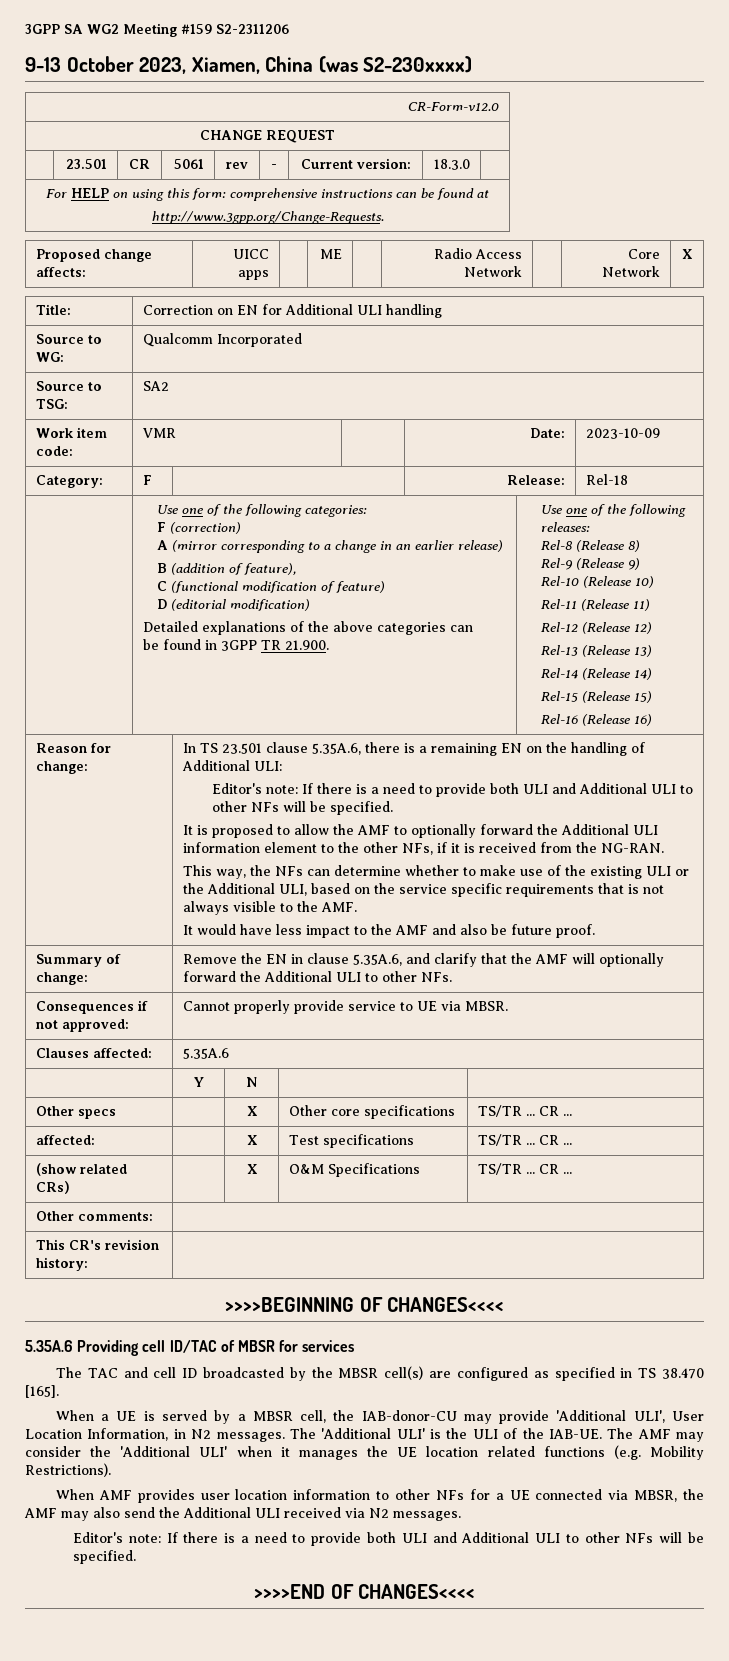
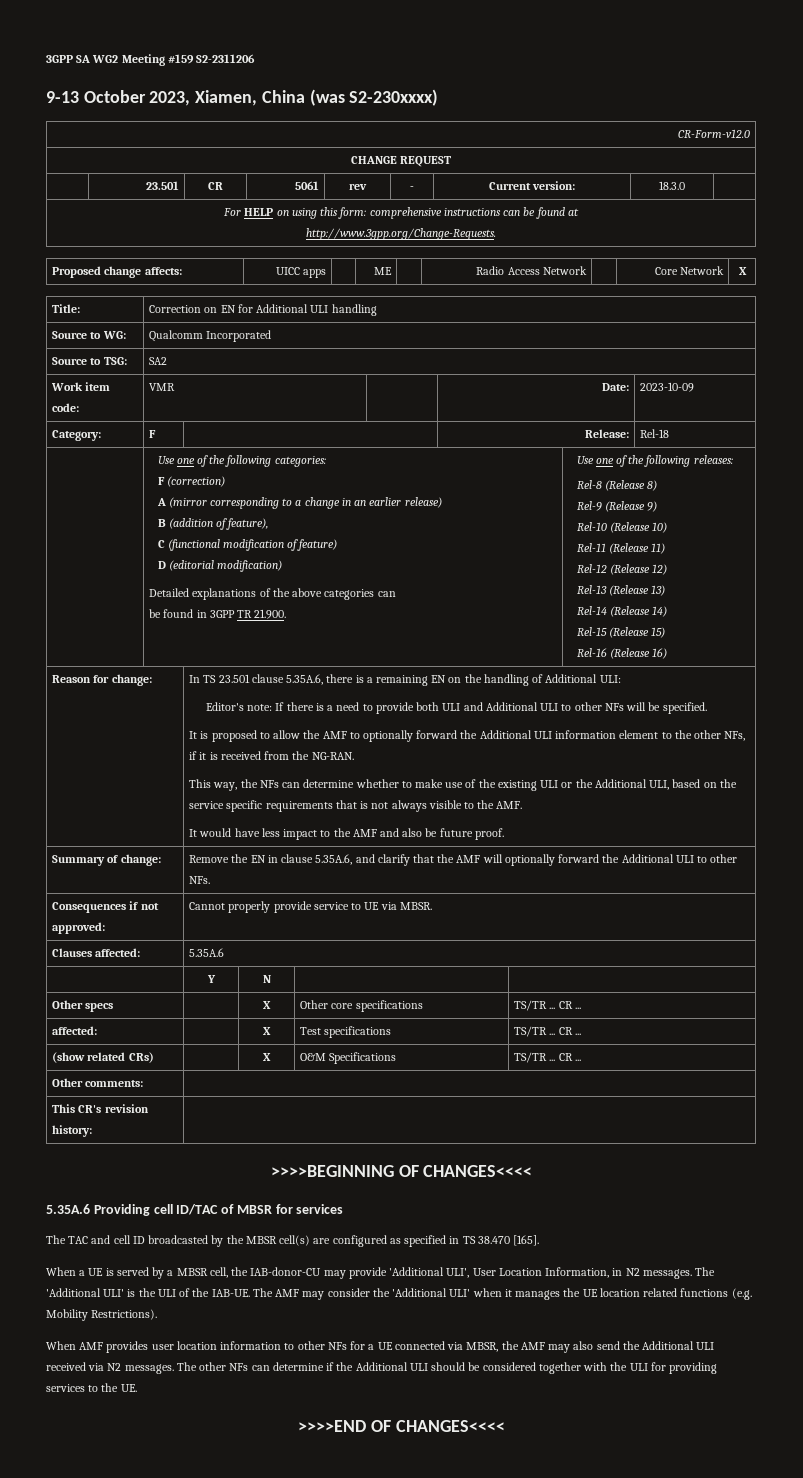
- When AMF provides user location information to other NFs for a UE connected via MBSR, the AMF may also send the Additional ULI received via N2 messages.
- Editor's note: If there is a need to provide both ULI and Additional ULI to other NFs will be specified.
+ When AMF provides user location information to other NFs for a UE connected via MBSR, the AMF may also send the Additional ULI received via N2 messages. The other NFs can determine if the Additional ULI should be considered together with the ULI for providing services to the UE.

